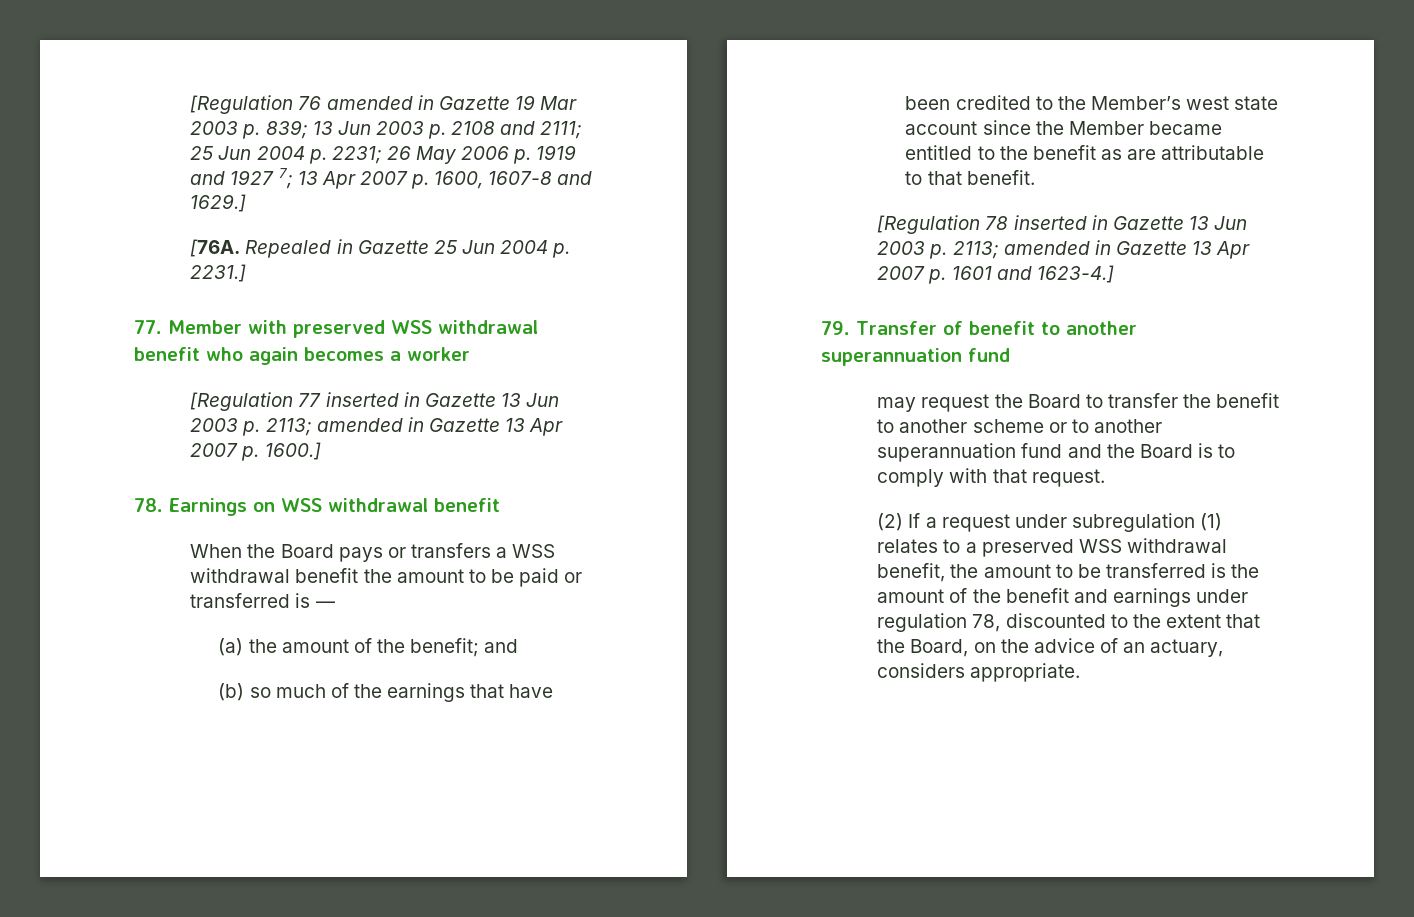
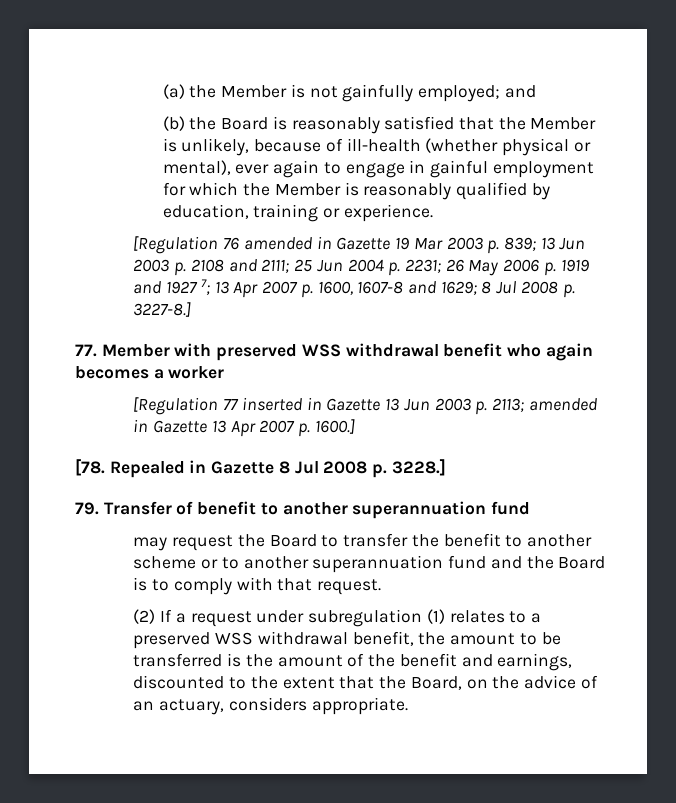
+ (a) the Member is not gainfully employed; and
+ (b) the Board is reasonably satisfied that the Member is unlikely, because of ill-health (whether physical or mental), ever again to engage in gainful employment for which the Member is reasonably qualified by education, training or experience.
- [Regulation 76 amended in Gazette 19 Mar 2003 p. 839; 13 Jun 2003 p. 2108 and 2111; 25 Jun 2004 p. 2231; 26 May 2006 p. 1919 and 1927 7; 13 Apr 2007 p. 1600, 1607-8 and 1629.]
- [76A. Repealed in Gazette 25 Jun 2004 p. 2231.]
+ [Regulation 76 amended in Gazette 19 Mar 2003 p. 839; 13 Jun 2003 p. 2108 and 2111; 25 Jun 2004 p. 2231; 26 May 2006 p. 1919 and 1927 7; 13 Apr 2007 p. 1600, 1607-8 and 1629; 8 Jul 2008 p. 3227-8.]
- 78. Earnings on WSS withdrawal benefit
- When the Board pays or transfers a WSS withdrawal benefit the amount to be paid or transferred is —
- (a) the amount of the benefit; and
- (b) so much of the earnings that have been credited to the Member’s west state account since the Member became entitled to the benefit as are attributable to that benefit.
- [Regulation 78 inserted in Gazette 13 Jun 2003 p. 2113; amended in Gazette 13 Apr 2007 p. 1601 and 1623-4.]
+ [78. Repealed in Gazette 8 Jul 2008 p. 3228.]
- (2) If a request under subregulation (1) relates to a preserved WSS withdrawal benefit, the amount to be transferred is the amount of the benefit and earnings under regulation 78, discounted to the extent that the Board, on the advice of an actuary, considers appropriate.
+ (2) If a request under subregulation (1) relates to a preserved WSS withdrawal benefit, the amount to be transferred is the amount of the benefit and earnings, discounted to the extent that the Board, on the advice of an actuary, considers appropriate.

